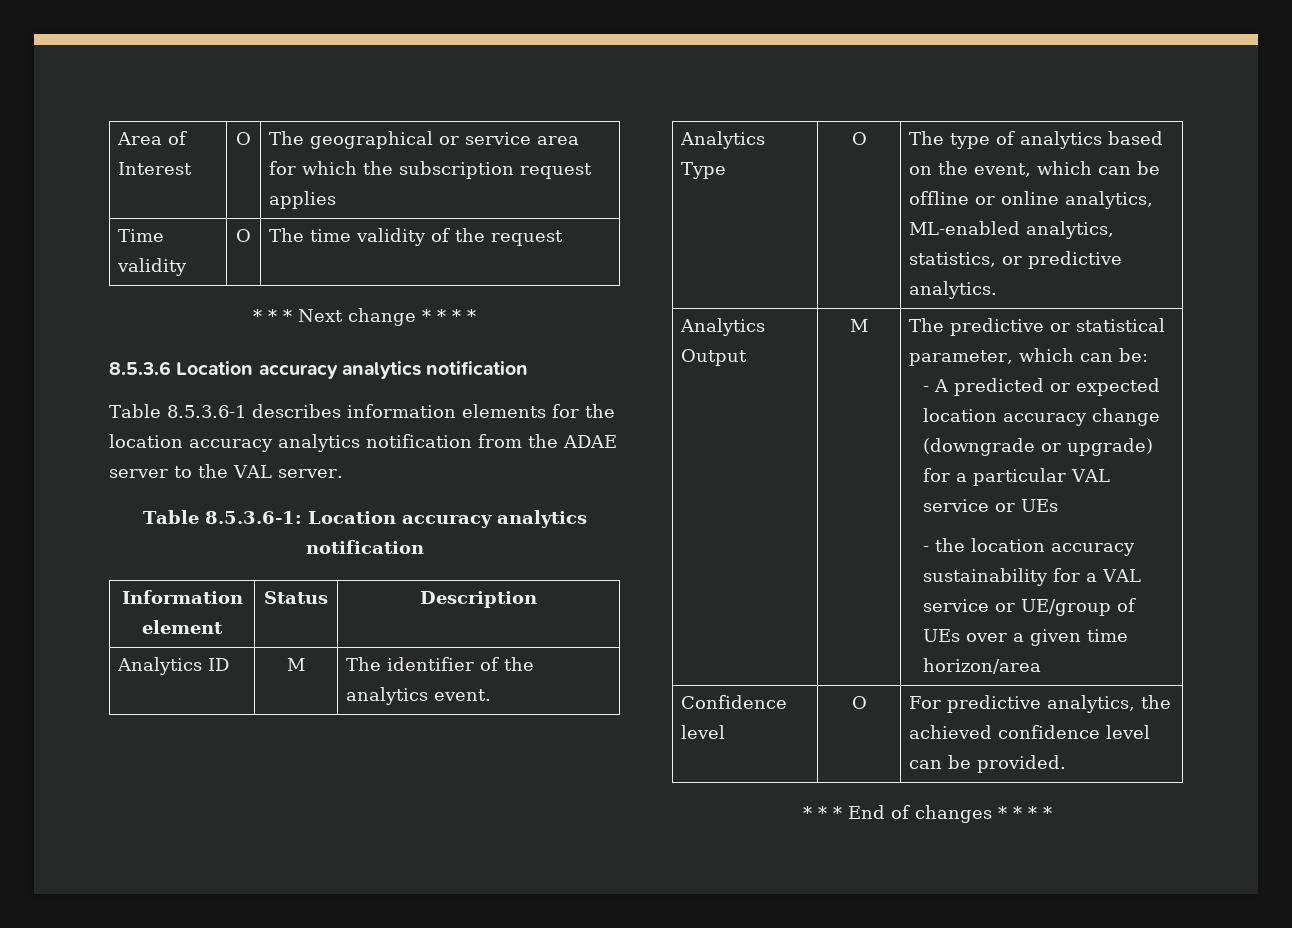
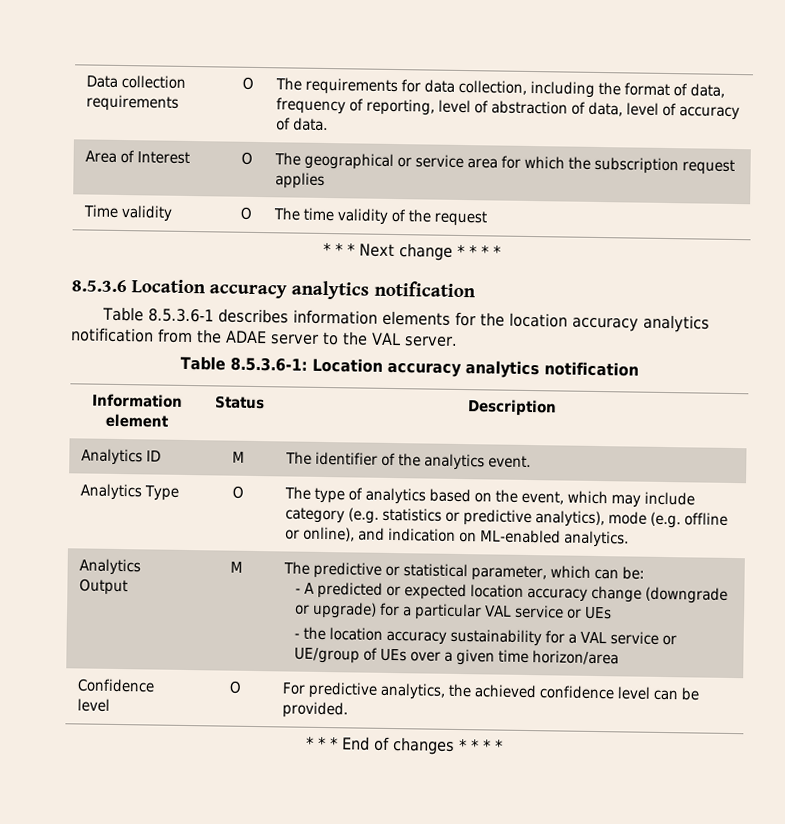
+ Data collection requirements | O | The requirements for data collection, including the format of data, frequency of reporting, level of abstraction of data, level of accuracy of data.
- Analytics Type | O | The type of analytics based on the event, which can be offline or online analytics, ML-enabled analytics, statistics, or predictive analytics.
+ Analytics Type | O | The type of analytics based on the event, which may include category (e.g. statistics or predictive analytics), mode (e.g. offline or online), and indication on ML-enabled analytics.

